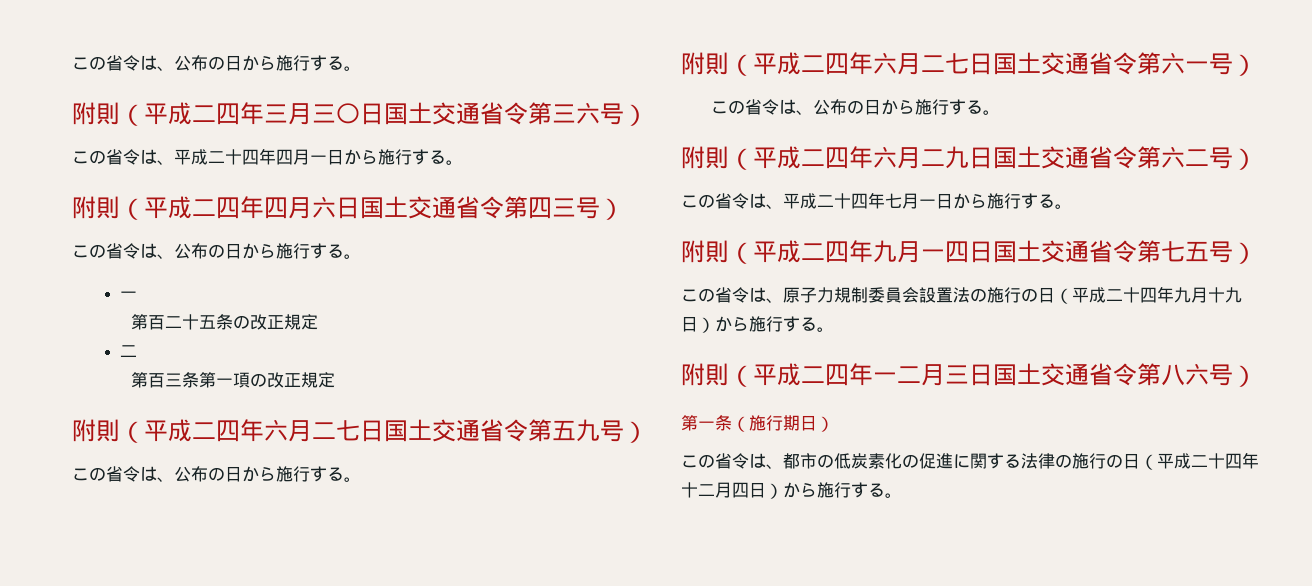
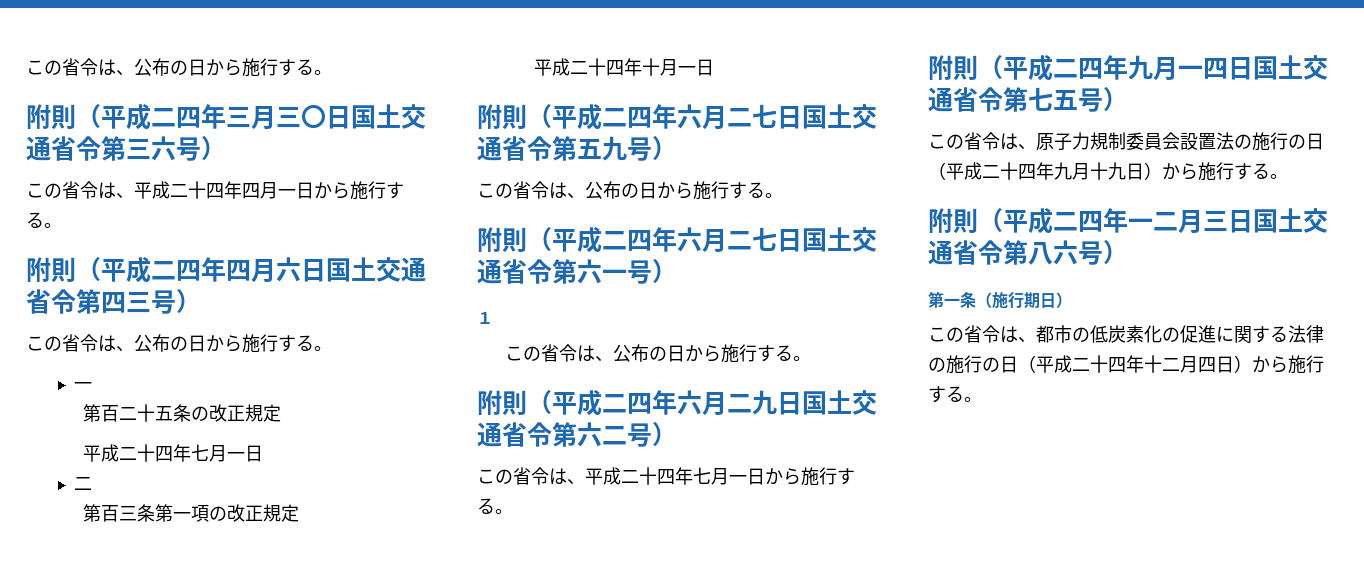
  第百二十五条の改正規定
+ 平成二十四年七月一日
+ 平成二十四年十月一日
+ １

